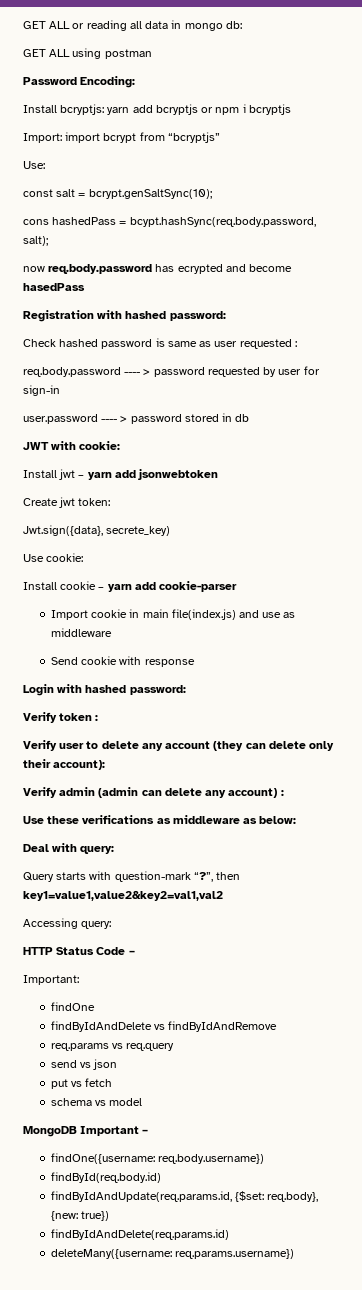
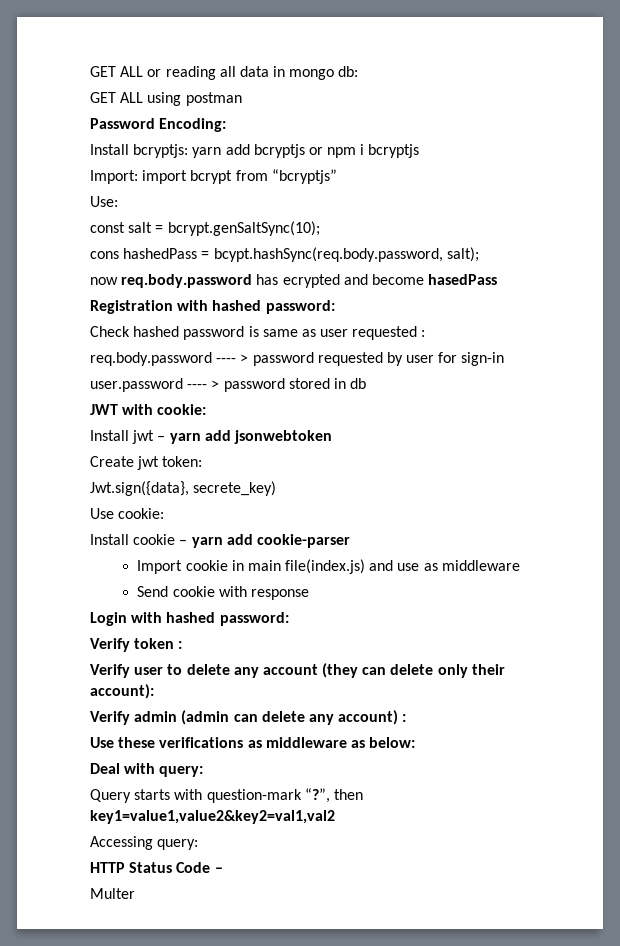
- Important:
- findOne
- findByIdAndDelete vs findByIdAndRemove
- req.params vs req.query
- send vs json
- put vs fetch
- schema vs model
- MongoDB Important –
- findOne({username: req.body.username})
- findById(req.body.id)
- findByIdAndUpdate(req.params.id, {$set: req.body}, {new: true})
- findByIdAndDelete(req.params.id)
- deleteMany({username: req.params.username})
+ Multer

